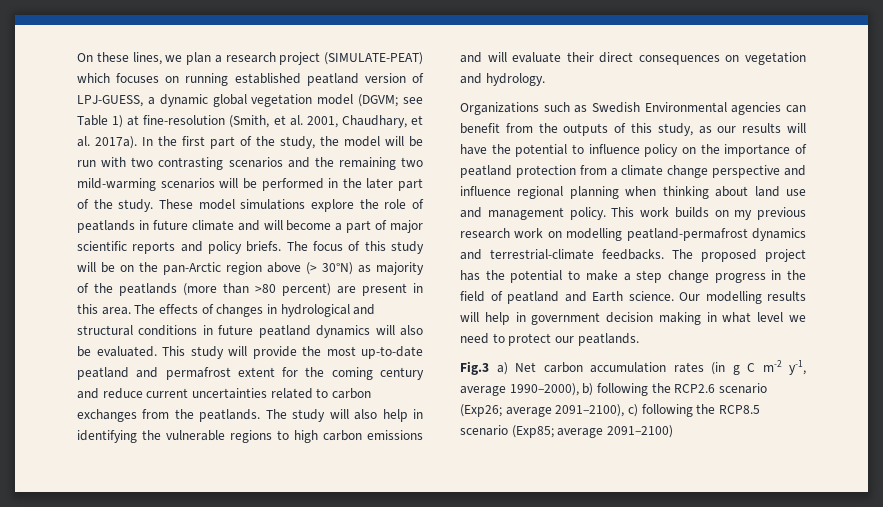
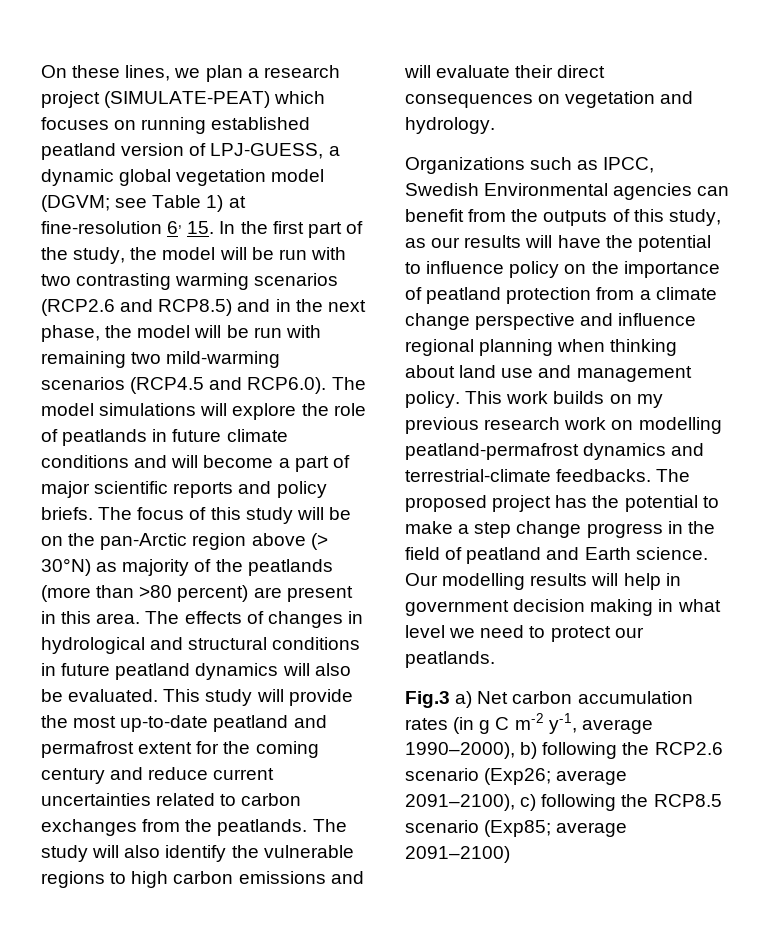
- see Table 1) at fine-resolution (Smith, et al. 2001, Chaudhary, et al. 2017a). In the first part of the study, the model will be run with two contrasting scenarios and the remaining two mild-warming scenarios will be performed in the later part of the study. These model simulations explore the role of peatlands in future climate and will become a part of major scientific reports and policy briefs.
+ see Table 1) at fine-resolution 6, 15. In the first part of the study, the model will be run with two contrasting warming scenarios (RCP2.6 and RCP8.5) and in the next phase, the model will be run with remaining two mild-warming scenarios (RCP4.5 and RCP6.0). The model simulations will explore the role of peatlands in future climate conditions and will become a part of major scientific reports and policy briefs.
- The study will also help in identifying the vulnerable regions to high carbon emissions and will evaluate their direct consequences on vegetation and hydrology.
+ The study will also identify the vulnerable regions to high carbon emissions and will evaluate their direct consequences on vegetation and hydrology.
- Organizations such as Swedish Environmental agencies can benefit from the outputs of this study, as our results will have the potential to influence policy on the importance of peatland protection from a climate change perspective and influence regional planning when thinking about land use and management policy.
+ Organizations such as IPCC, Swedish Environmental agencies can benefit from the outputs of this study, as our results will have the potential to influence policy on the importance of peatland protection from a climate change perspective and influence regional planning when thinking about land use and management policy.

